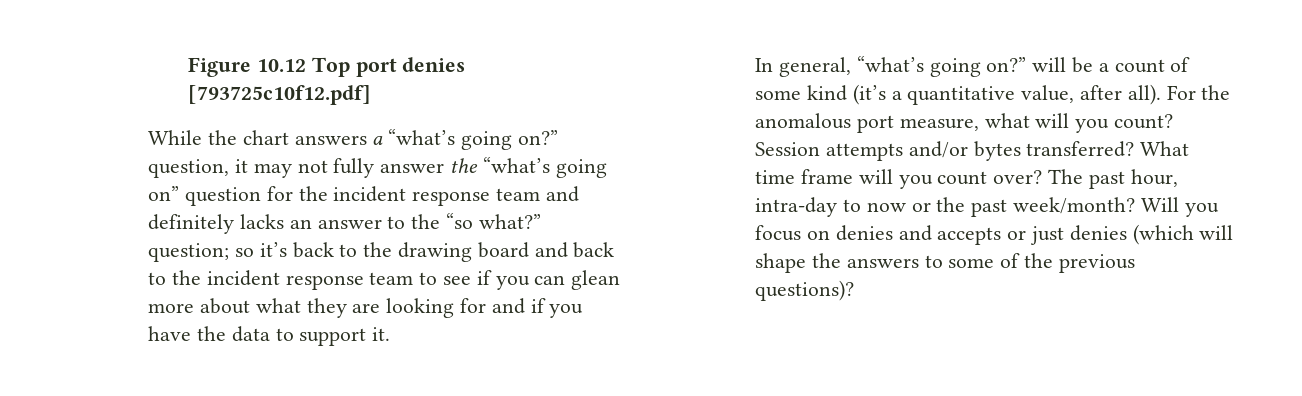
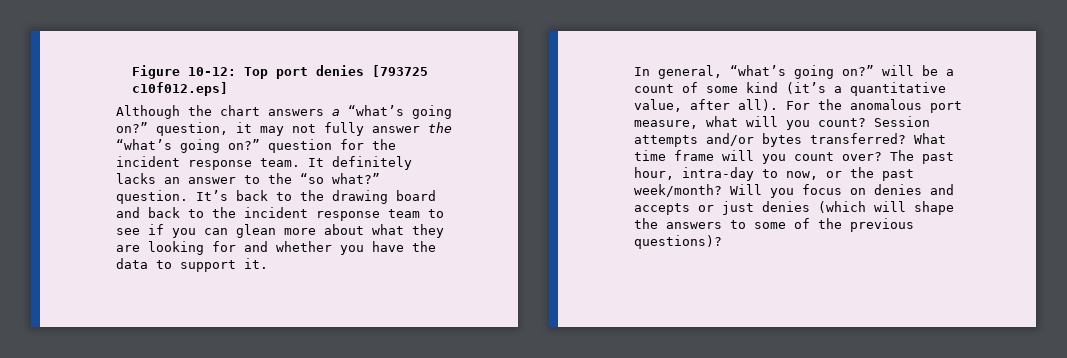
- Figure 10.12 Top port denies [793725c10f12.pdf]
- While the chart answers a “what’s going on?” question, it may not fully answer the “what’s going on” question for the incident response team and definitely lacks an answer to the “so what?” question; so it’s back to the drawing board and back to the incident response team to see if you can glean more about what they are looking for and if you have the data to support it.
+ Figure 10-12: Top port denies [793725 c10f012.eps]
+ Although the chart answers a “what’s going on?” question, it may not fully answer the “what’s going on?” question for the incident response team. It definitely lacks an answer to the “so what?” question. It’s back to the drawing board and back to the incident response team to see if you can glean more about what they are looking for and whether you have the data to support it.
- The past hour, intra-day to now or the past week/month?
+ The past hour, intra-day to now, or the past week/month?

